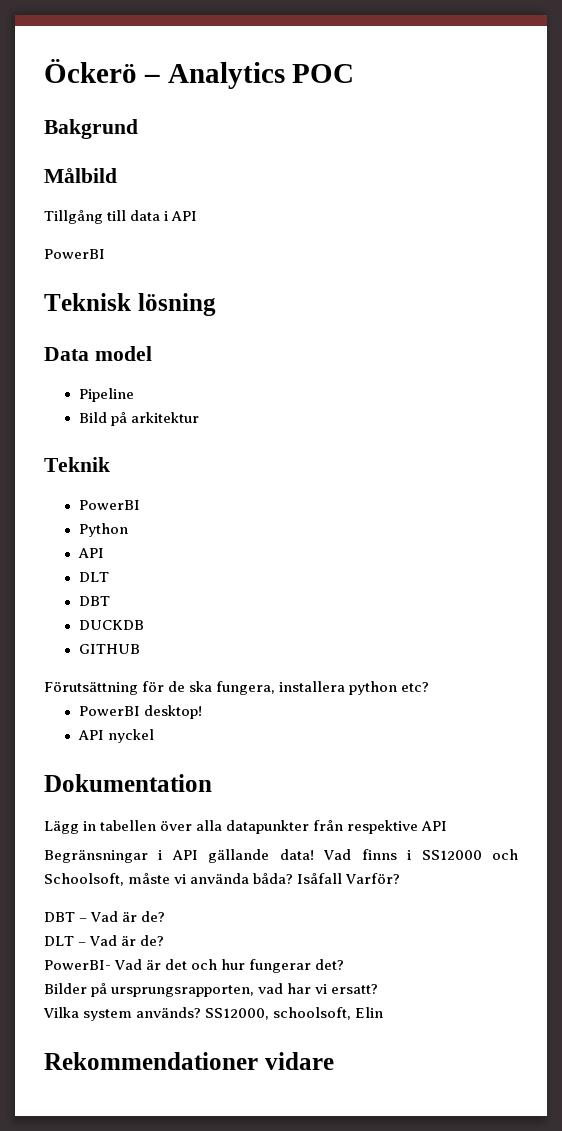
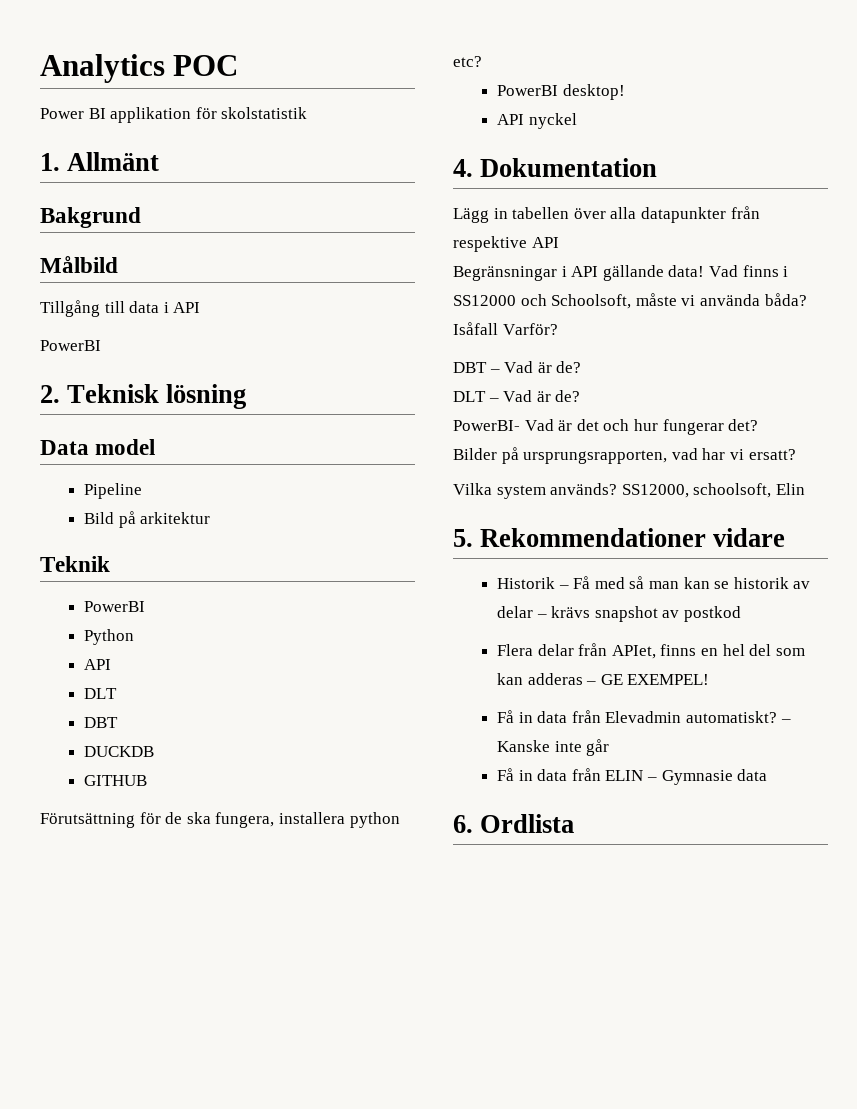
- Öckerö – Analytics POC
+ Analytics POC
+ Power BI applikation för skolstatistik
+ 1. Allmänt
- Teknisk lösning
+ 2. Teknisk lösning
- Dokumentation
+ 4. Dokumentation
- Rekommendationer vidare
+ 5. Rekommendationer vidare
+ Historik – Få med så man kan se historik av delar – krävs snapshot av postkod
+ Flera delar från APIet, finns en hel del som kan adderas – GE EXEMPEL!
+ Få in data från Elevadmin automatiskt? – Kanske inte går
+ Få in data från ELIN – Gymnasie data
+ 6. Ordlista

